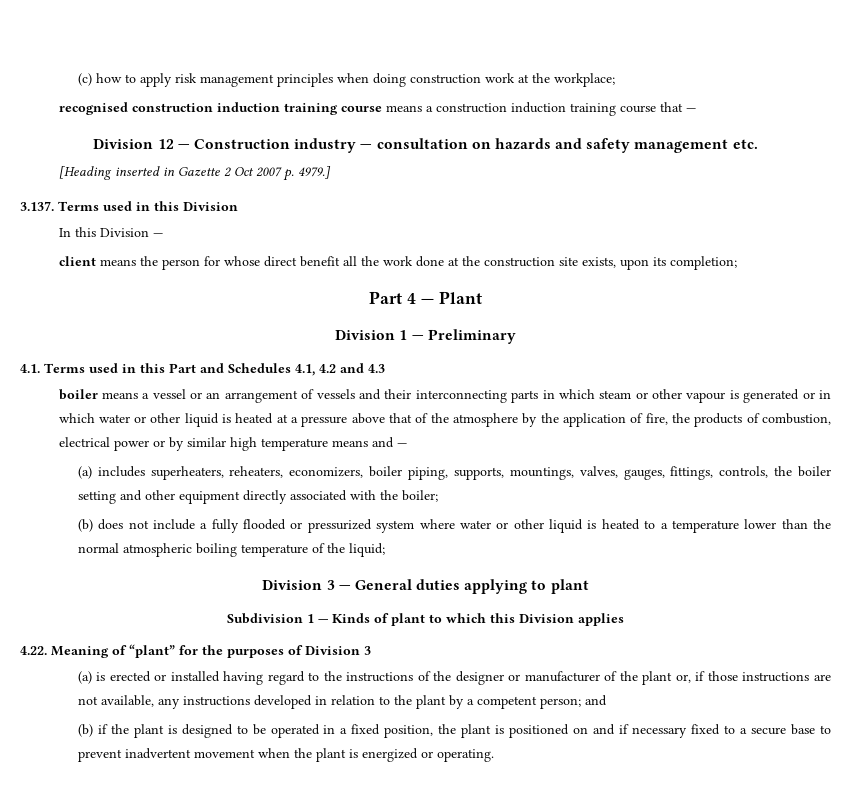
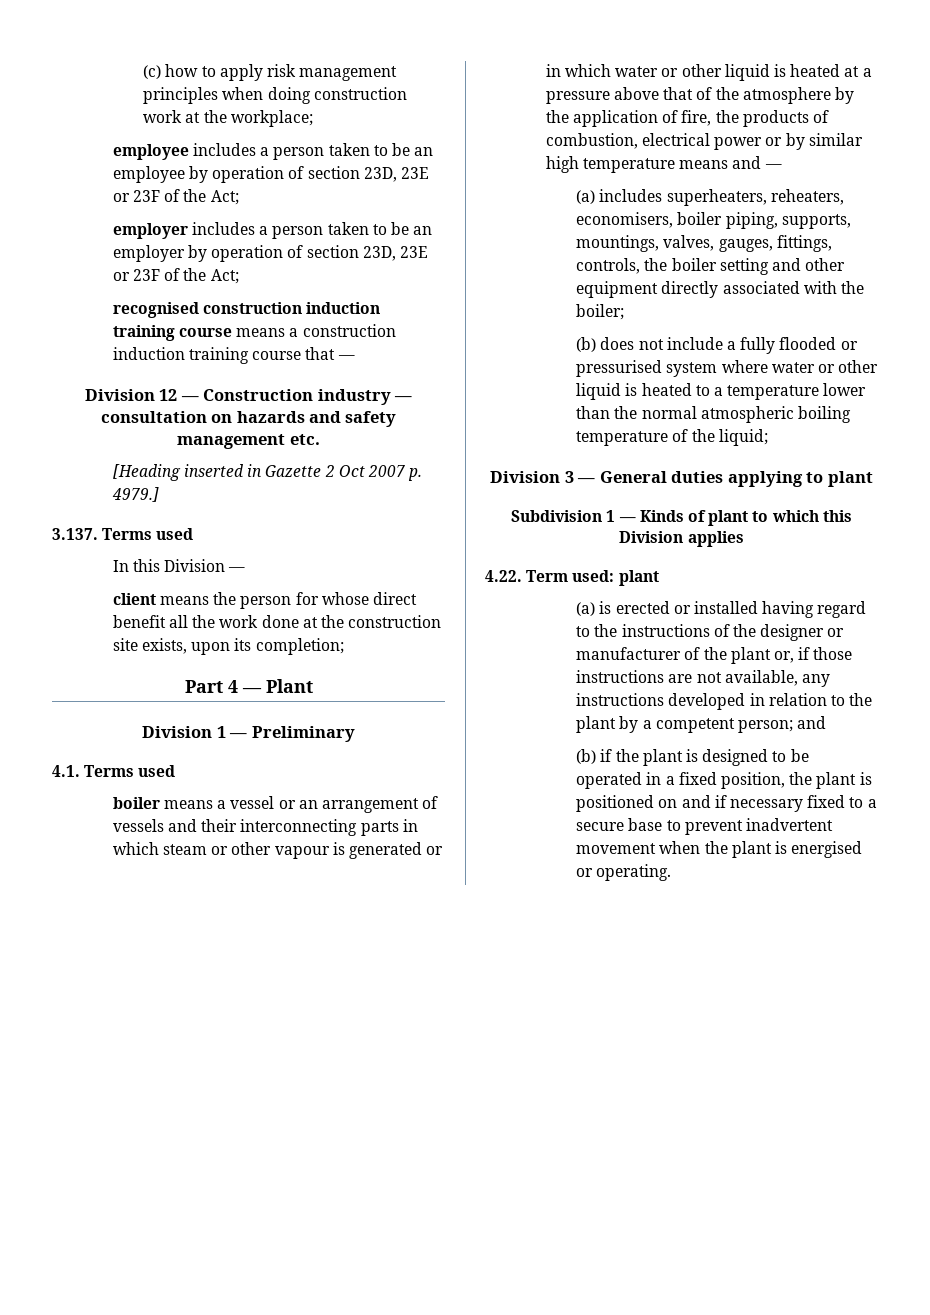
+ employee includes a person taken to be an employee by operation of section 23D, 23E or 23F of the Act;
+ employer includes a person taken to be an employer by operation of section 23D, 23E or 23F of the Act;
- 3.137. Terms used in this Division
+ 3.137. Terms used
- 4.1. Terms used in this Part and Schedules 4.1, 4.2 and 4.3
+ 4.1. Terms used
- (a) includes superheaters, reheaters, economizers, boiler piping, supports, mountings, valves, gauges, fittings, controls, the boiler setting and other equipment directly associated with the boiler;
+ (a) includes superheaters, reheaters, economisers, boiler piping, supports, mountings, valves, gauges, fittings, controls, the boiler setting and other equipment directly associated with the boiler;
- (b) does not include a fully flooded or pressurized system where water or other liquid is heated to a temperature lower than the normal atmospheric boiling temperature of the liquid;
+ (b) does not include a fully flooded or pressurised system where water or other liquid is heated to a temperature lower than the normal atmospheric boiling temperature of the liquid;
- 4.22. Meaning of “plant” for the purposes of Division 3
+ 4.22. Term used: plant
- (b) if the plant is designed to be operated in a fixed position, the plant is positioned on and if necessary fixed to a secure base to prevent inadvertent movement when the plant is energized or operating.
+ (b) if the plant is designed to be operated in a fixed position, the plant is positioned on and if necessary fixed to a secure base to prevent inadvertent movement when the plant is energised or operating.

